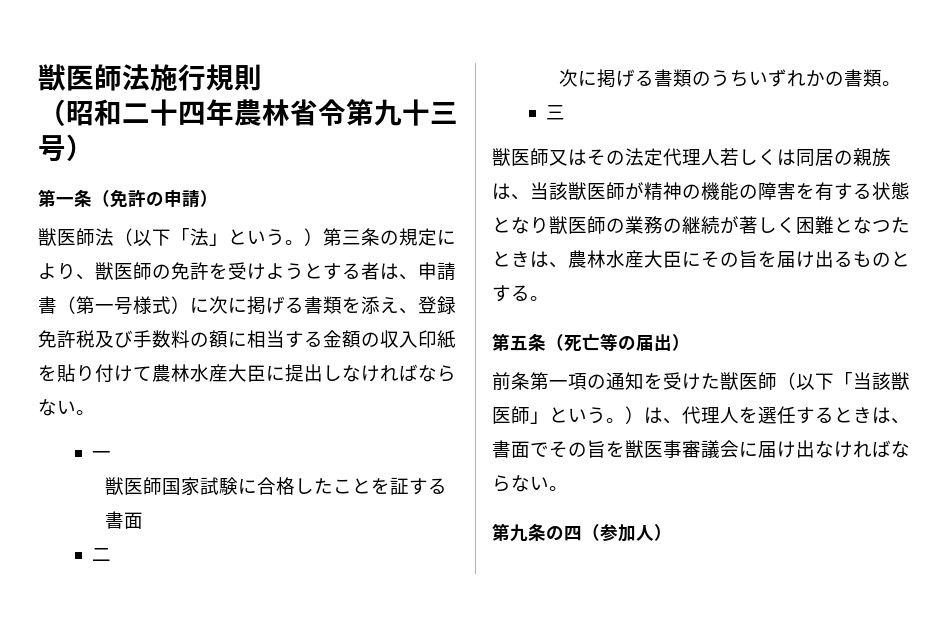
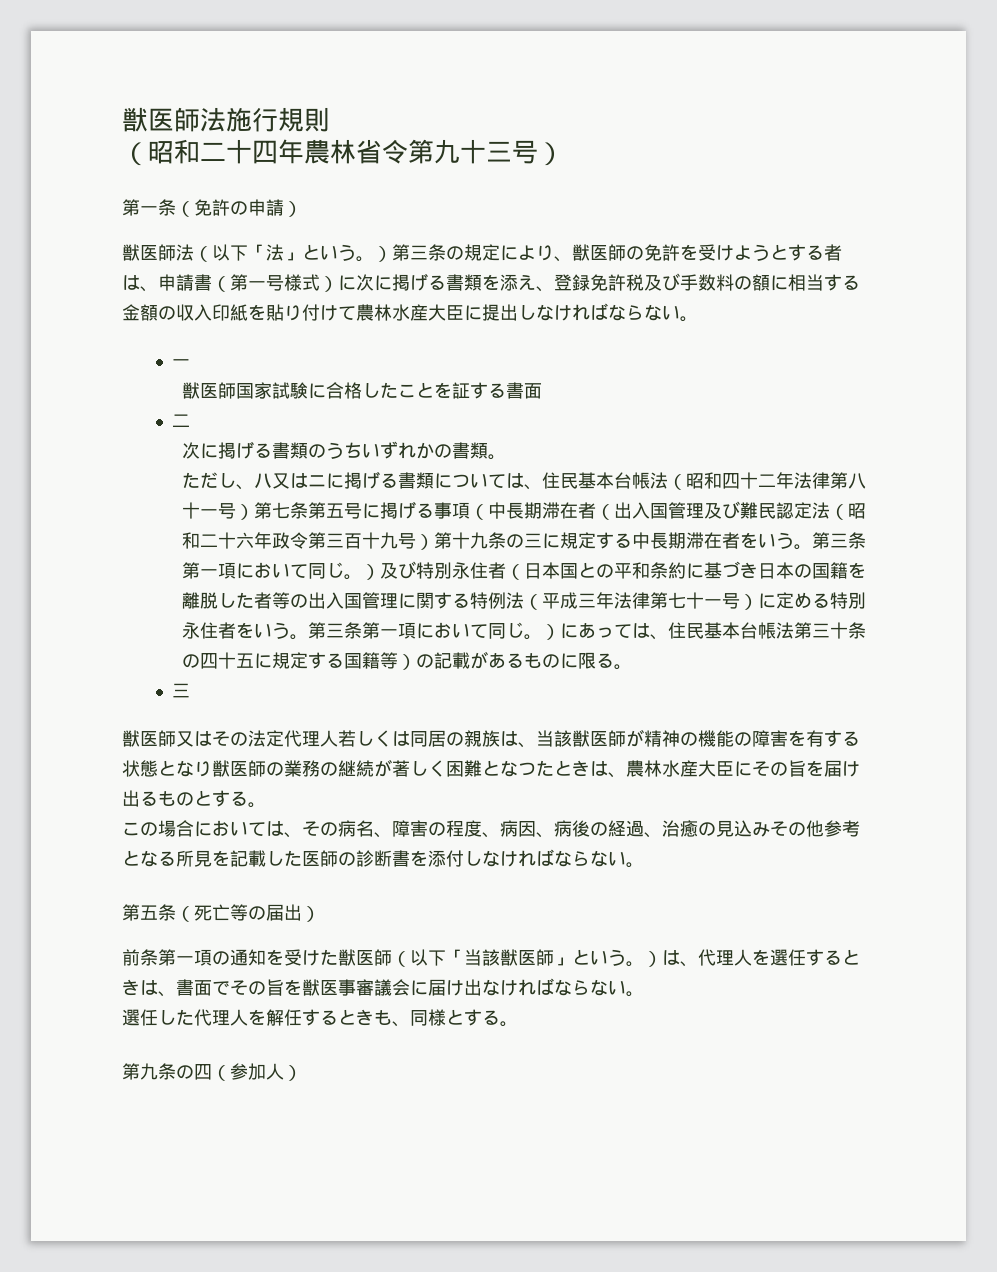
+ ただし、ハ又はニに掲げる書類については、住民基本台帳法（昭和四十二年法律第八十一号）第七条第五号に掲げる事項（中長期滞在者（出入国管理及び難民認定法（昭和二十六年政令第三百十九号）第十九条の三に規定する中長期滞在者をいう。第三条第一項において同じ。）及び特別永住者（日本国との平和条約に基づき日本の国籍を離脱した者等の出入国管理に関する特例法（平成三年法律第七十一号）に定める特別永住者をいう。第三条第一項において同じ。）にあっては、住民基本台帳法第三十条の四十五に規定する国籍等）の記載があるものに限る。
+ この場合においては、その病名、障害の程度、病因、病後の経過、治癒の見込みその他参考となる所見を記載した医師の診断書を添付しなければならない。
+ 選任した代理人を解任するときも、同様とする。

